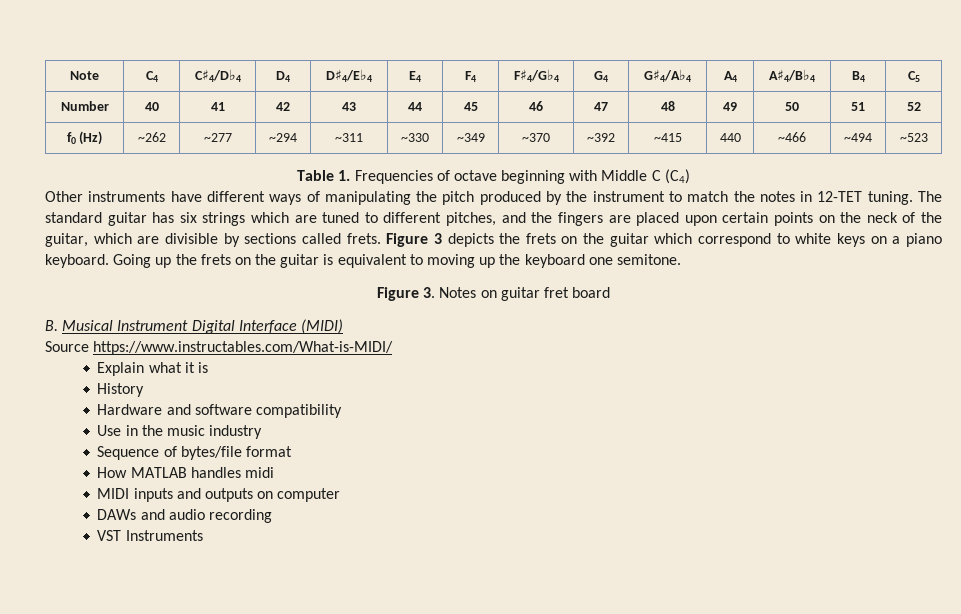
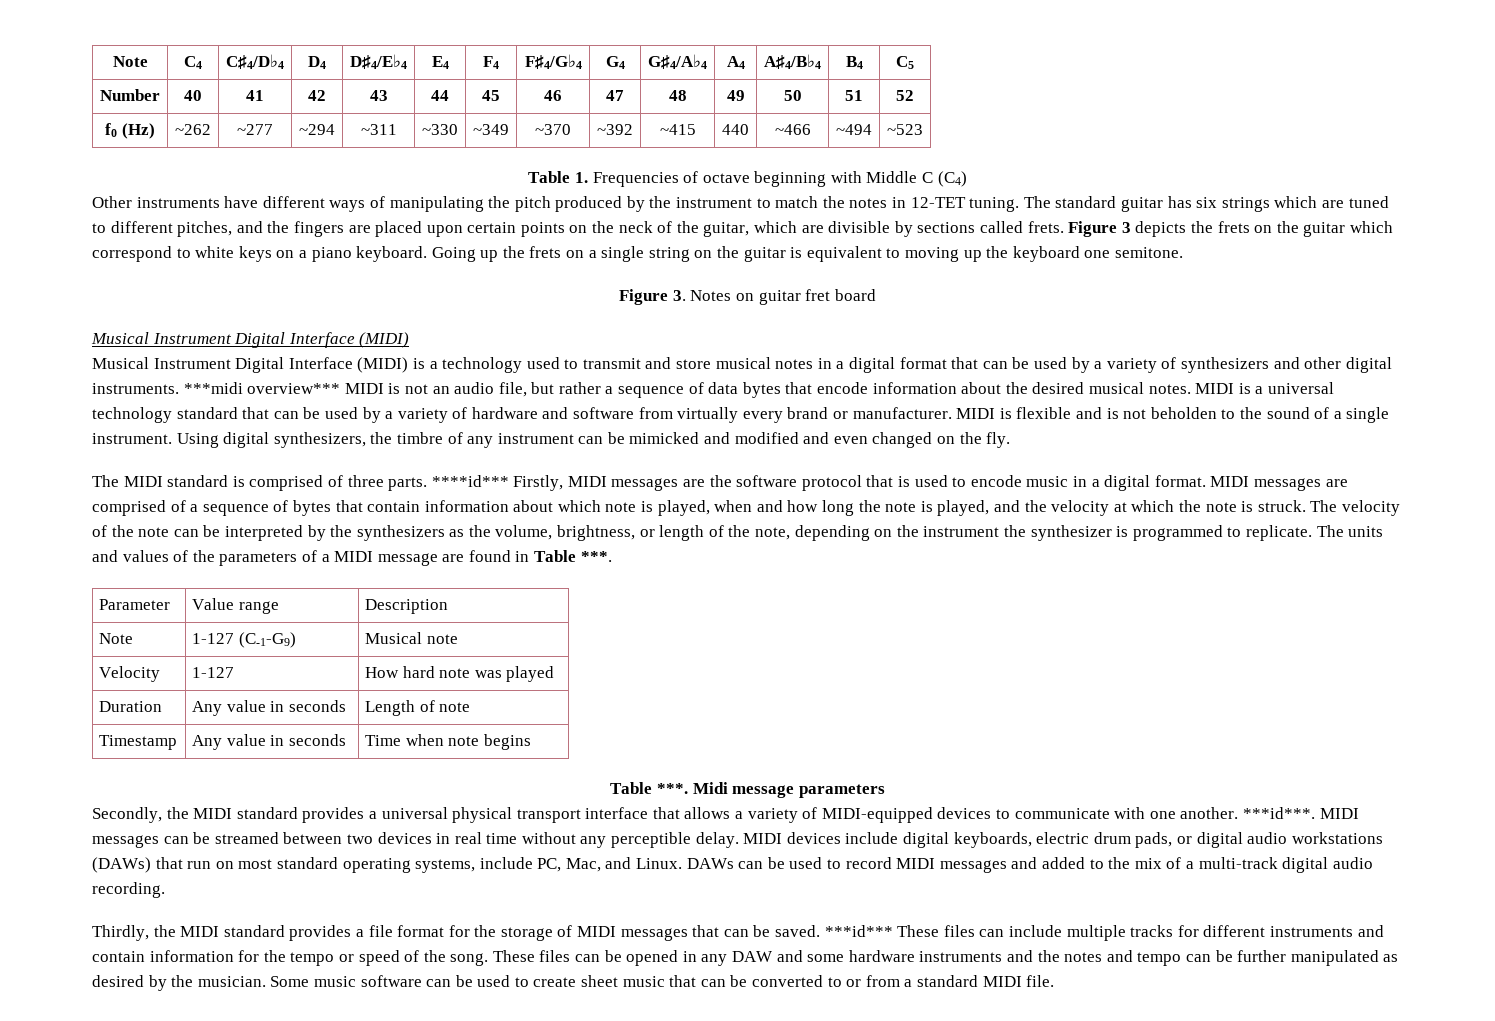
- Going up the frets on the guitar is equivalent to moving up the keyboard one semitone.
+ Going up the frets on a single string on the guitar is equivalent to moving up the keyboard one semitone.
  Figure 3. Notes on guitar fret board
- B. Musical Instrument Digital Interface (MIDI)
+ Musical Instrument Digital Interface (MIDI)
- Source https://www.instructables.com/What-is-MIDI/
- Explain what it is
- History
- Hardware and software compatibility
- Use in the music industry
- Sequence of bytes/file format
- How MATLAB handles midi
- MIDI inputs and outputs on computer
- DAWs and audio recording
- VST Instruments
+ Musical Instrument Digital Interface (MIDI) is a technology used to transmit and store musical notes in a digital format that can be used by a variety of synthesizers and other digital instruments. ***midi overview*** MIDI is not an audio file, but rather a sequence of data bytes that encode information about the desired musical notes. MIDI is a universal technology standard that can be used by a variety of hardware and software from virtually every brand or manufacturer. MIDI is flexible and is not beholden to the sound of a single instrument. Using digital synthesizers, the timbre of any instrument can be mimicked and modified and even changed on the fly.
+ The MIDI standard is comprised of three parts. ****id*** Firstly, MIDI messages are the software protocol that is used to encode music in a digital format. MIDI messages are comprised of a sequence of bytes that contain information about which note is played, when and how long the note is played, and the velocity at which the note is struck. The velocity of the note can be interpreted by the synthesizers as the volume, brightness, or length of the note, depending on the instrument the synthesizer is programmed to replicate. The units and values of the parameters of a MIDI message are found in Table ***.
+ Parameter | Value range | Description
+ Note | 1-127 (C-1-G9) | Musical note
+ Velocity | 1-127 | How hard note was played
+ Duration | Any value in seconds | Length of note
+ Timestamp | Any value in seconds | Time when note begins
+ Table ***. Midi message parameters
+ Secondly, the MIDI standard provides a universal physical transport interface that allows a variety of MIDI-equipped devices to communicate with one another. ***id***. MIDI messages can be streamed between two devices in real time without any perceptible delay. MIDI devices include digital keyboards, electric drum pads, or digital audio workstations (DAWs) that run on most standard operating systems, include PC, Mac, and Linux. DAWs can be used to record MIDI messages and added to the mix of a multi-track digital audio recording.
+ Thirdly, the MIDI standard provides a file format for the storage of MIDI messages that can be saved. ***id*** These files can include multiple tracks for different instruments and contain information for the tempo or speed of the song. These files can be opened in any DAW and some hardware instruments and the notes and tempo can be further manipulated as desired by the musician. Some music software can be used to create sheet music that can be converted to or from a standard MIDI file.

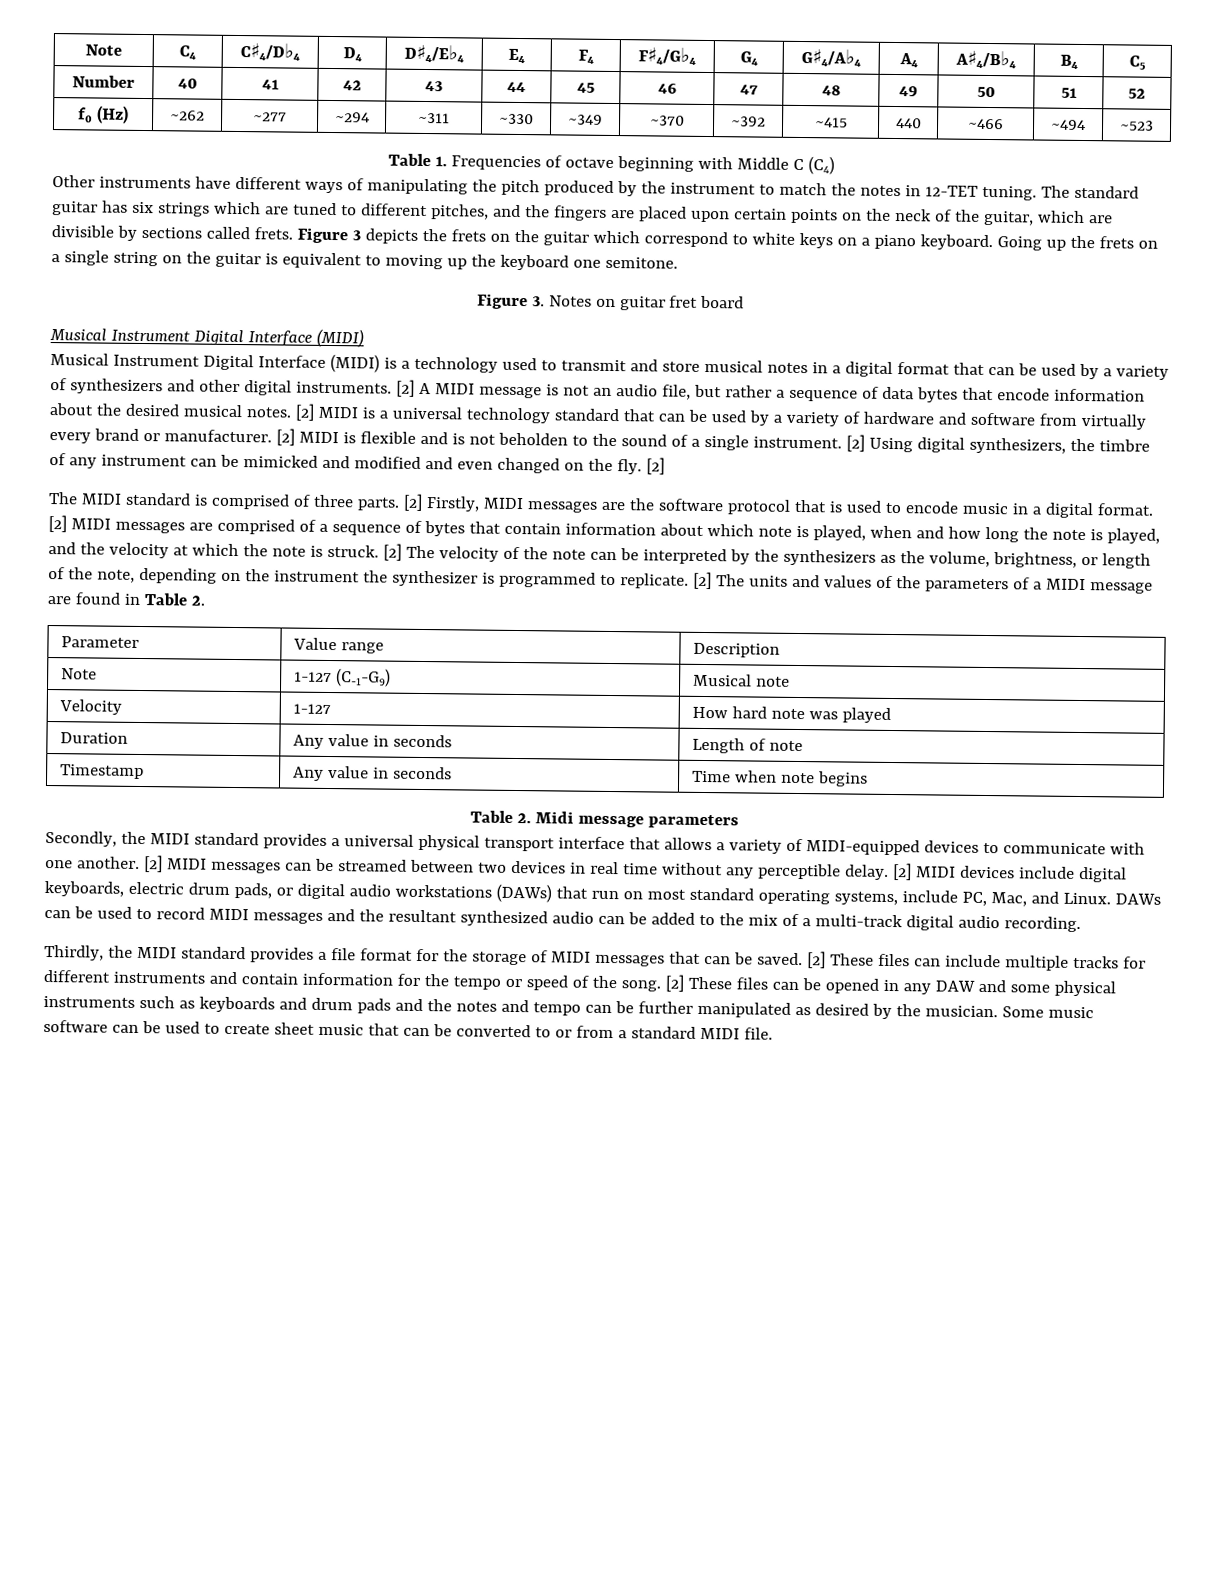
- ***midi overview*** MIDI is not an audio file, but rather a sequence of data bytes that encode information about the desired musical notes.
+ [2] A MIDI message is not an audio file, but rather a sequence of data bytes that encode information about the desired musical notes.
- MIDI is a universal technology standard that can be used by a variety of hardware and software from virtually every brand or manufacturer.
+ [2] MIDI is a universal technology standard that can be used by a variety of hardware and software from virtually every brand or manufacturer.
- MIDI is flexible and is not beholden to the sound of a single instrument.
+ [2] MIDI is flexible and is not beholden to the sound of a single instrument.
- Using digital synthesizers, the timbre of any instrument can be mimicked and modified and even changed on the fly.
+ [2] Using digital synthesizers, the timbre of any instrument can be mimicked and modified and even changed on the fly. [2]
- ****id*** Firstly, MIDI messages are the software protocol that is used to encode music in a digital format.
+ [2] Firstly, MIDI messages are the software protocol that is used to encode music in a digital format.
- MIDI messages are comprised of a sequence of bytes that contain information about which note is played, when and how long the note is played, and the velocity at which the note is struck.
+ [2] MIDI messages are comprised of a sequence of bytes that contain information about which note is played, when and how long the note is played, and the velocity at which the note is struck.
- The velocity of the note can be interpreted by the synthesizers as the volume, brightness, or length of the note, depending on the instrument the synthesizer is programmed to replicate.
+ [2] The velocity of the note can be interpreted by the synthesizers as the volume, brightness, or length of the note, depending on the instrument the synthesizer is programmed to replicate.
- The units and values of the parameters of a MIDI message are found in Table ***.
+ [2] The units and values of the parameters of a MIDI message are found in Table 2.
- Table ***. Midi message parameters
+ Table 2. Midi message parameters
- ***id***. MIDI messages can be streamed between two devices in real time without any perceptible delay.
+ [2] MIDI messages can be streamed between two devices in real time without any perceptible delay.
- MIDI devices include digital keyboards, electric drum pads, or digital audio workstations (DAWs) that run on most standard operating systems, include PC, Mac, and Linux.
+ [2] MIDI devices include digital keyboards, electric drum pads, or digital audio workstations (DAWs) that run on most standard operating systems, include PC, Mac, and Linux.
- DAWs can be used to record MIDI messages and added to the mix of a multi-track digital audio recording.
+ DAWs can be used to record MIDI messages and the resultant synthesized audio can be added to the mix of a multi-track digital audio recording.
- ***id*** These files can include multiple tracks for different instruments and contain information for the tempo or speed of the song.
+ [2] These files can include multiple tracks for different instruments and contain information for the tempo or speed of the song.
- These files can be opened in any DAW and some hardware instruments and the notes and tempo can be further manipulated as desired by the musician.
+ [2] These files can be opened in any DAW and some physical instruments such as keyboards and drum pads and the notes and tempo can be further manipulated as desired by the musician.

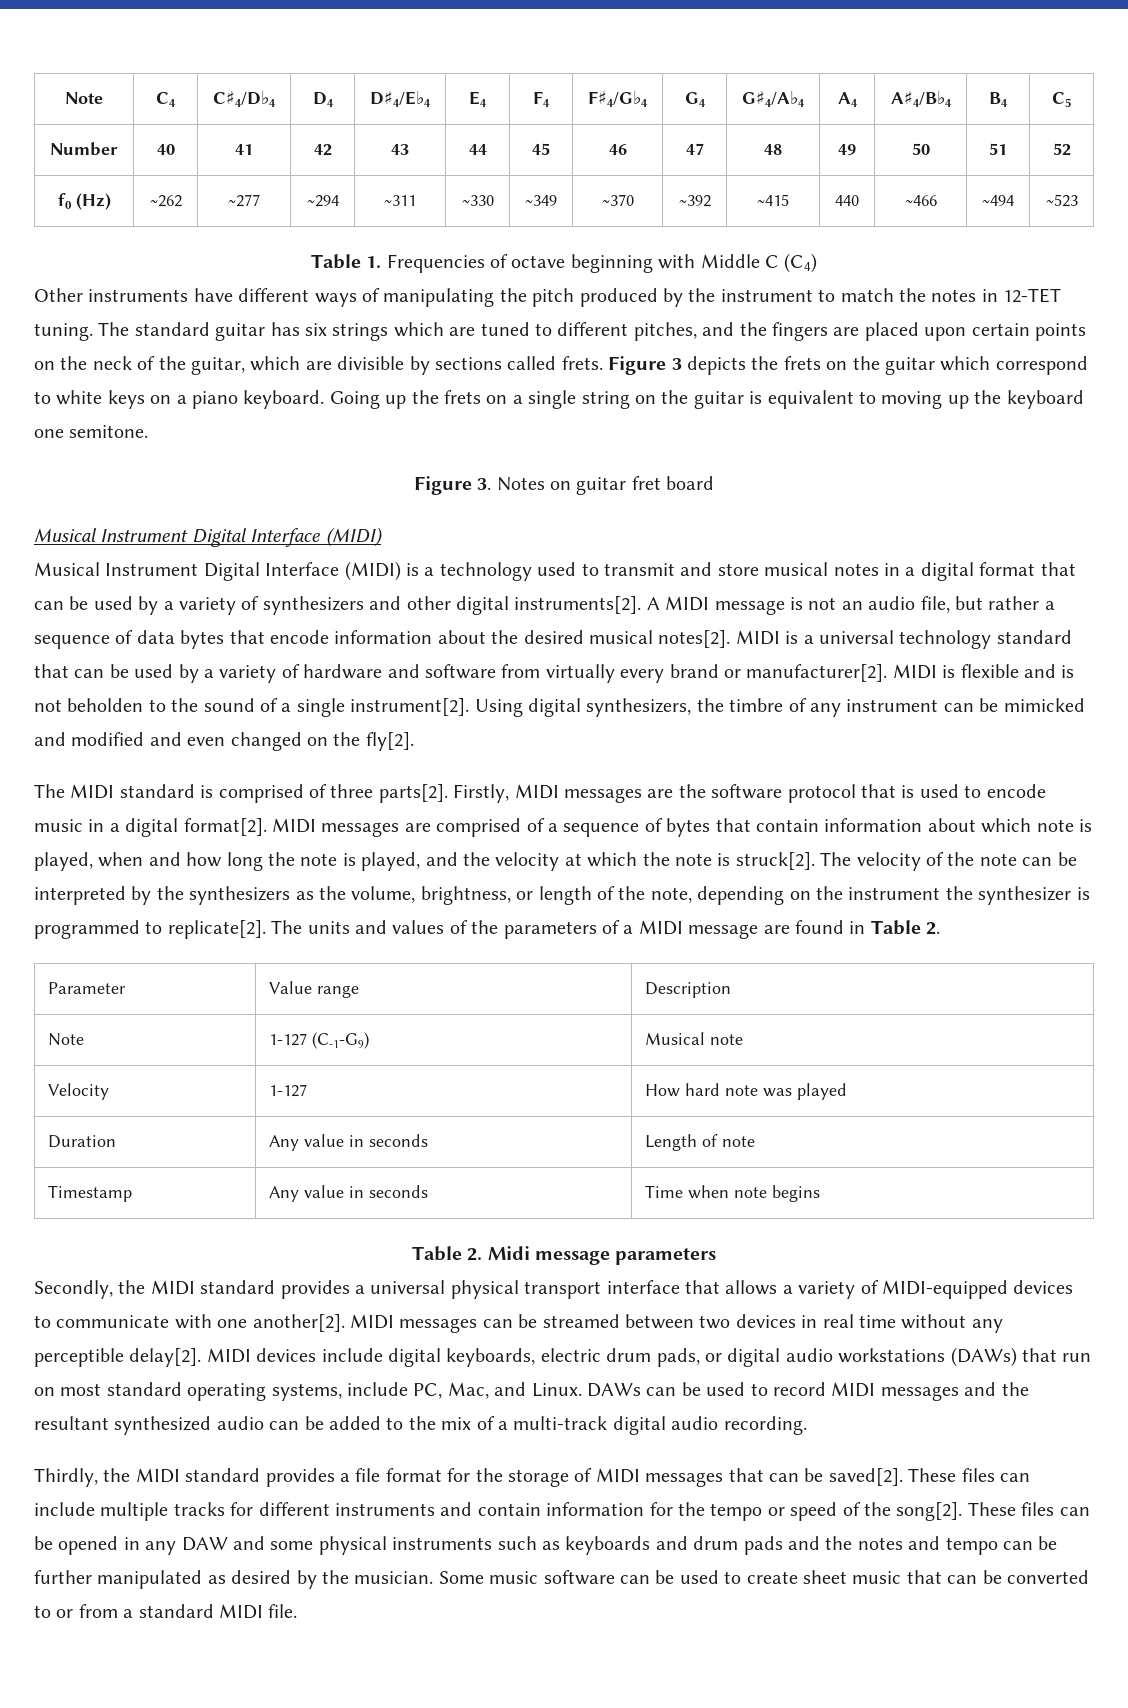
- Musical Instrument Digital Interface (MIDI) is a technology used to transmit and store musical notes in a digital format that can be used by a variety of synthesizers and other digital instruments. [2] A MIDI message is not an audio file, but rather a sequence of data bytes that encode information about the desired musical notes. [2] MIDI is a universal technology standard that can be used by a variety of hardware and software from virtually every brand or manufacturer. [2] MIDI is flexible and is not beholden to the sound of a single instrument. [2] Using digital synthesizers, the timbre of any instrument can be mimicked and modified and even changed on the fly. [2]
+ Musical Instrument Digital Interface (MIDI) is a technology used to transmit and store musical notes in a digital format that can be used by a variety of synthesizers and other digital instruments[2]. A MIDI message is not an audio file, but rather a sequence of data bytes that encode information about the desired musical notes[2]. MIDI is a universal technology standard that can be used by a variety of hardware and software from virtually every brand or manufacturer[2]. MIDI is flexible and is not beholden to the sound of a single instrument[2]. Using digital synthesizers, the timbre of any instrument can be mimicked and modified and even changed on the fly[2].
- The MIDI standard is comprised of three parts. [2] Firstly, MIDI messages are the software protocol that is used to encode music in a digital format. [2] MIDI messages are comprised of a sequence of bytes that contain information about which note is played, when and how long the note is played, and the velocity at which the note is struck. [2] The velocity of the note can be interpreted by the synthesizers as the volume, brightness, or length of the note, depending on the instrument the synthesizer is programmed to replicate. [2] The units and values of the parameters of a MIDI message are found in Table 2.
+ The MIDI standard is comprised of three parts[2]. Firstly, MIDI messages are the software protocol that is used to encode music in a digital format[2]. MIDI messages are comprised of a sequence of bytes that contain information about which note is played, when and how long the note is played, and the velocity at which the note is struck[2]. The velocity of the note can be interpreted by the synthesizers as the volume, brightness, or length of the note, depending on the instrument the synthesizer is programmed to replicate[2]. The units and values of the parameters of a MIDI message are found in Table 2.
- Secondly, the MIDI standard provides a universal physical transport interface that allows a variety of MIDI-equipped devices to communicate with one another. [2] MIDI messages can be streamed between two devices in real time without any perceptible delay. [2] MIDI devices include digital keyboards, electric drum pads, or digital audio workstations (DAWs) that run on most standard operating systems, include PC, Mac, and Linux.
+ Secondly, the MIDI standard provides a universal physical transport interface that allows a variety of MIDI-equipped devices to communicate with one another[2]. MIDI messages can be streamed between two devices in real time without any perceptible delay[2]. MIDI devices include digital keyboards, electric drum pads, or digital audio workstations (DAWs) that run on most standard operating systems, include PC, Mac, and Linux.
- Thirdly, the MIDI standard provides a file format for the storage of MIDI messages that can be saved. [2] These files can include multiple tracks for different instruments and contain information for the tempo or speed of the song. [2] These files can be opened in any DAW and some physical instruments such as keyboards and drum pads and the notes and tempo can be further manipulated as desired by the musician.
+ Thirdly, the MIDI standard provides a file format for the storage of MIDI messages that can be saved[2]. These files can include multiple tracks for different instruments and contain information for the tempo or speed of the song[2]. These files can be opened in any DAW and some physical instruments such as keyboards and drum pads and the notes and tempo can be further manipulated as desired by the musician.

